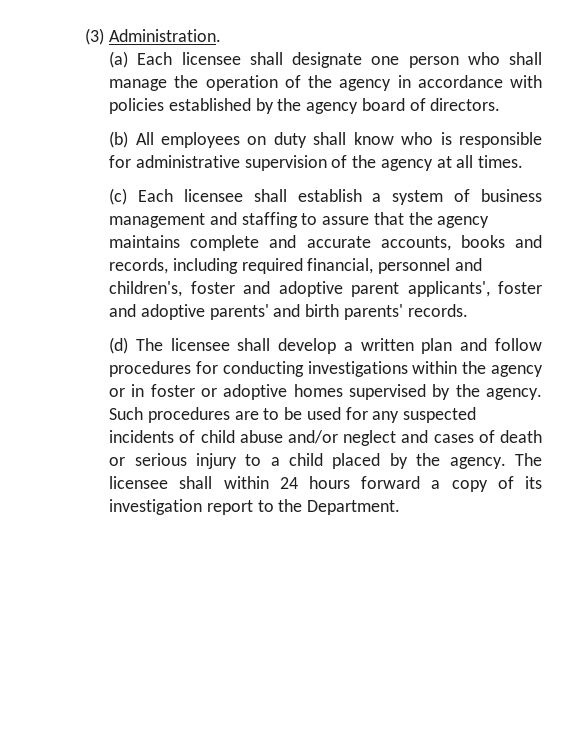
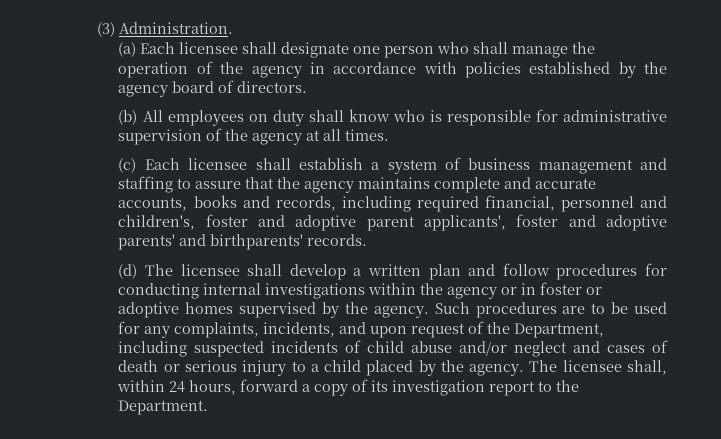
- (c) Each licensee shall establish a system of business management and staffing to assure that the agency maintains complete and accurate accounts, books and records, including required financial, personnel and children's, foster and adoptive parent applicants', foster and adoptive parents' and birth parents' records.
+ (c) Each licensee shall establish a system of business management and staffing to assure that the agency maintains complete and accurate accounts, books and records, including required financial, personnel and children's, foster and adoptive parent applicants', foster and adoptive parents' and birthparents' records.
- (d) The licensee shall develop a written plan and follow procedures for conducting investigations within the agency or in foster or adoptive homes supervised by the agency.
+ (d) The licensee shall develop a written plan and follow procedures for conducting internal investigations within the agency or in foster or adoptive homes supervised by the agency.
- Such procedures are to be used for any suspected incidents of child abuse and/or neglect and cases of death or serious injury to a child placed by the agency.
+ Such procedures are to be used for any complaints, incidents, and upon request of the Department, including suspected incidents of child abuse and/or neglect and cases of death or serious injury to a child placed by the agency.
- The licensee shall within 24 hours forward a copy of its investigation report to the Department.
+ The licensee shall, within 24 hours, forward a copy of its investigation report to the Department.

